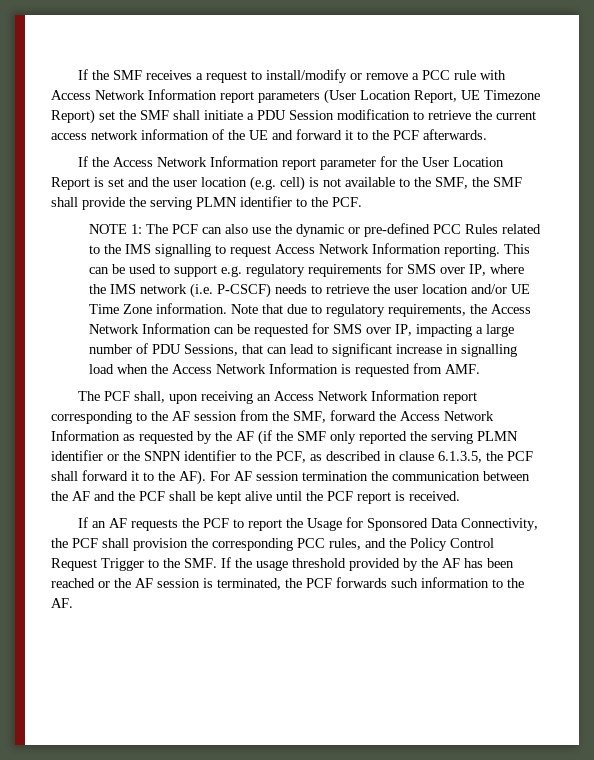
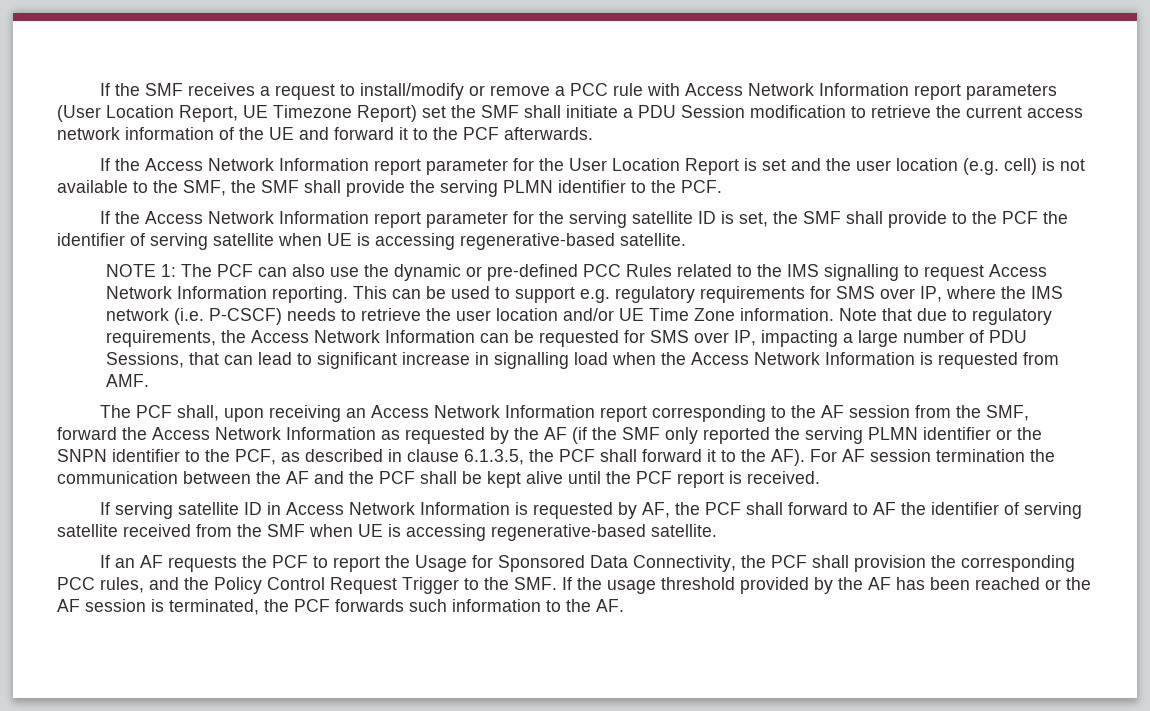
+ If the Access Network Information report parameter for the serving satellite ID is set, the SMF shall provide to the PCF the identifier of serving satellite when UE is accessing regenerative-based satellite.
+ If serving satellite ID in Access Network Information is requested by AF, the PCF shall forward to AF the identifier of serving satellite received from the SMF when UE is accessing regenerative-based satellite.

